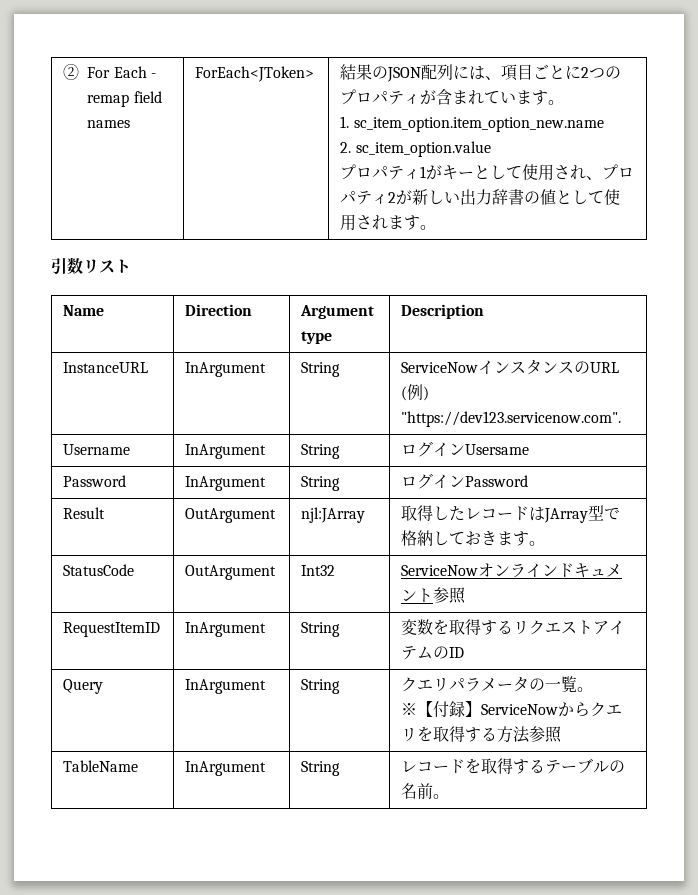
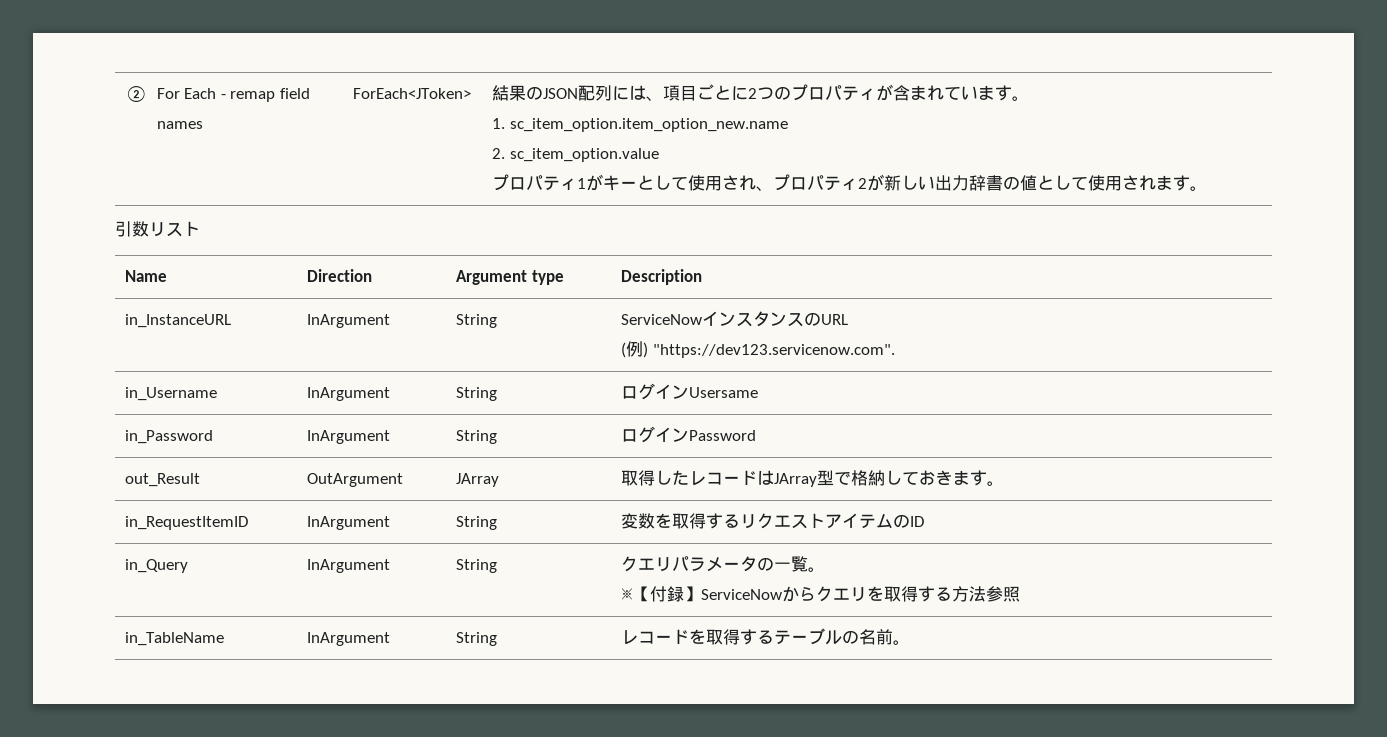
- InstanceURL | InArgument | String | ServiceNowインスタンスのURL
+ in_InstanceURL | InArgument | String | ServiceNowインスタンスのURL
- Username | InArgument | String | ログインUsersame
+ in_Username | InArgument | String | ログインUsersame
- Password | InArgument | String | ログインPassword
+ in_Password | InArgument | String | ログインPassword
- Result | OutArgument | njl:JArray | 取得したレコードはJArray型で格納しておきます。
+ out_Result | OutArgument | JArray | 取得したレコードはJArray型で格納しておきます。
- StatusCode | OutArgument | Int32 | ServiceNowオンラインドキュメント参照
- RequestItemID | InArgument | String | 変数を取得するリクエストアイテムのID
+ in_RequestItemID | InArgument | String | 変数を取得するリクエストアイテムのID
- Query | InArgument | String | クエリパラメータの一覧。
+ in_Query | InArgument | String | クエリパラメータの一覧。
- TableName | InArgument | String | レコードを取得するテーブルの名前。
+ in_TableName | InArgument | String | レコードを取得するテーブルの名前。

